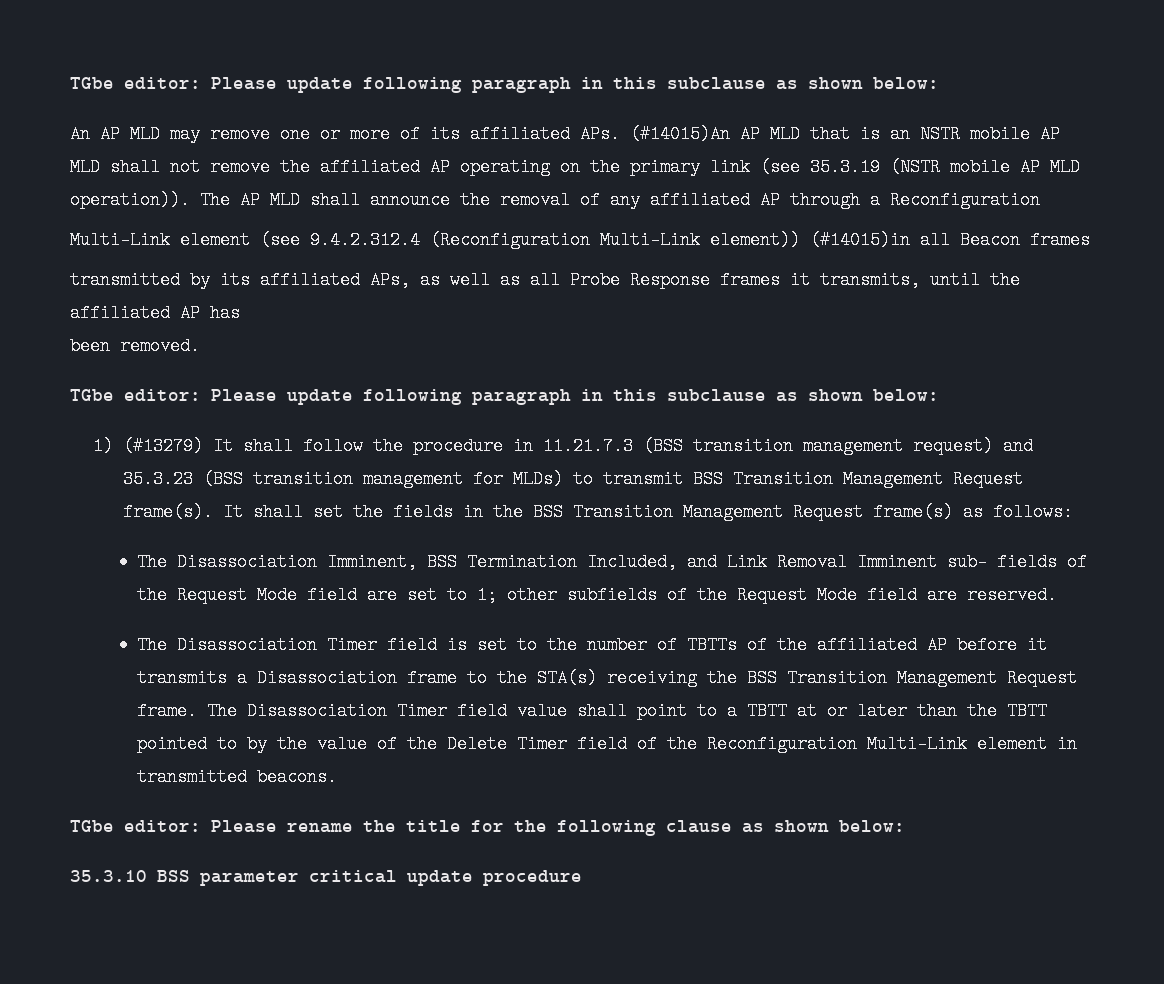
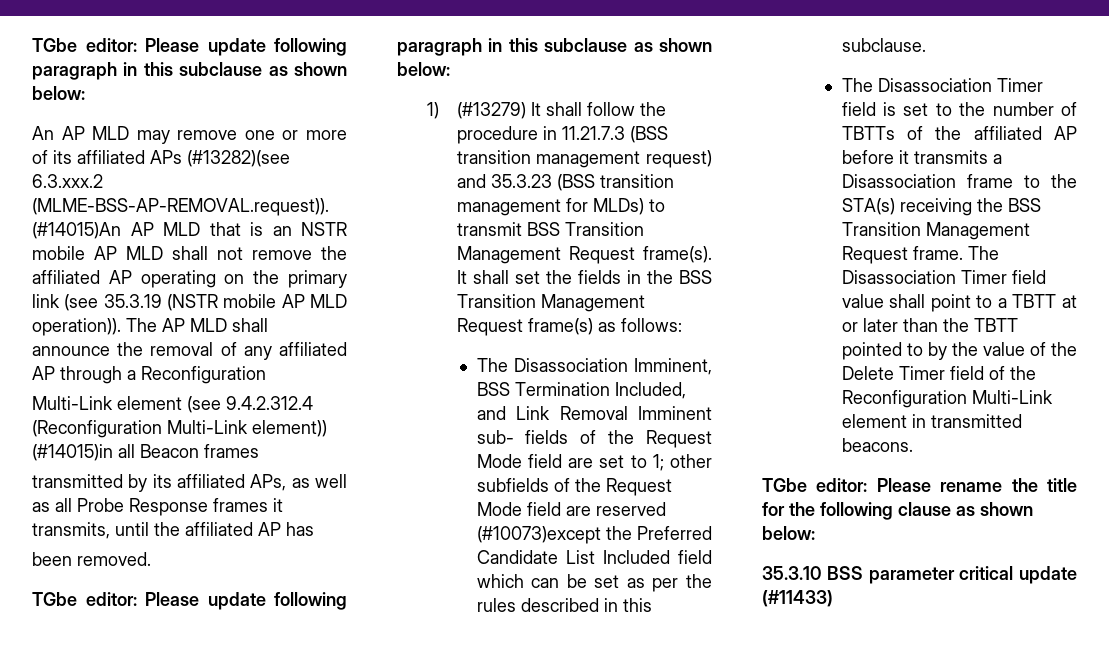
- An AP MLD may remove one or more of its affiliated APs. (#14015)An AP MLD that is an NSTR mobile AP MLD shall not remove the affiliated AP operating on the primary link (see 35.3.19 (NSTR mobile AP MLD operation)).
+ An AP MLD may remove one or more of its affiliated APs (#13282)(see 6.3.xxx.2 (MLME-BSS-AP-REMOVAL.request)). (#14015)An AP MLD that is an NSTR mobile AP MLD shall not remove the affiliated AP operating on the primary link (see 35.3.19 (NSTR mobile AP MLD operation)).
- The Disassociation Imminent, BSS Termination Included, and Link Removal Imminent sub- fields of the Request Mode field are set to 1; other subfields of the Request Mode field are reserved.
+ The Disassociation Imminent, BSS Termination Included, and Link Removal Imminent sub- fields of the Request Mode field are set to 1; other subfields of the Request Mode field are reserved (#10073)except the Preferred Candidate List Included field which can be set as per the rules described in this subclause.
- 35.3.10 BSS parameter critical update procedure
+ 35.3.10 BSS parameter critical update (#11433)

